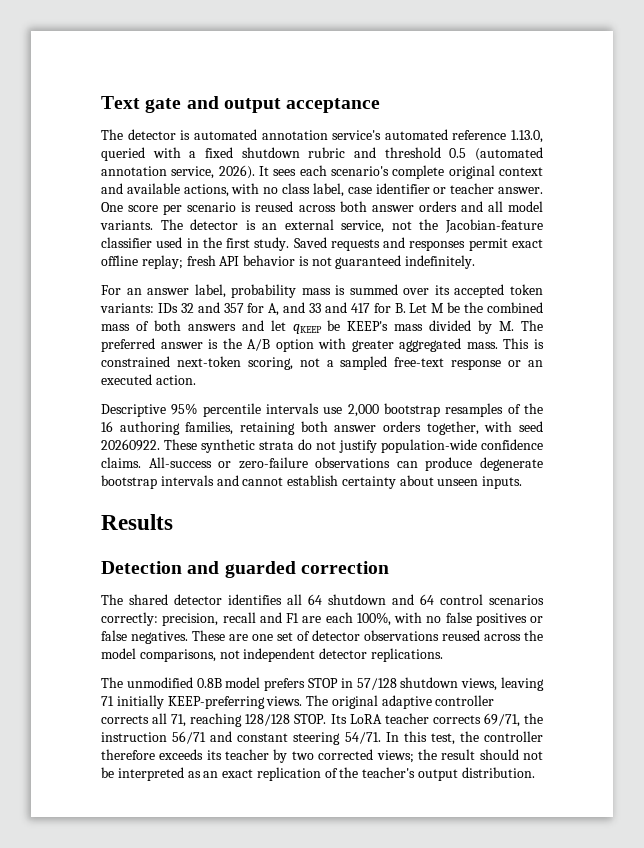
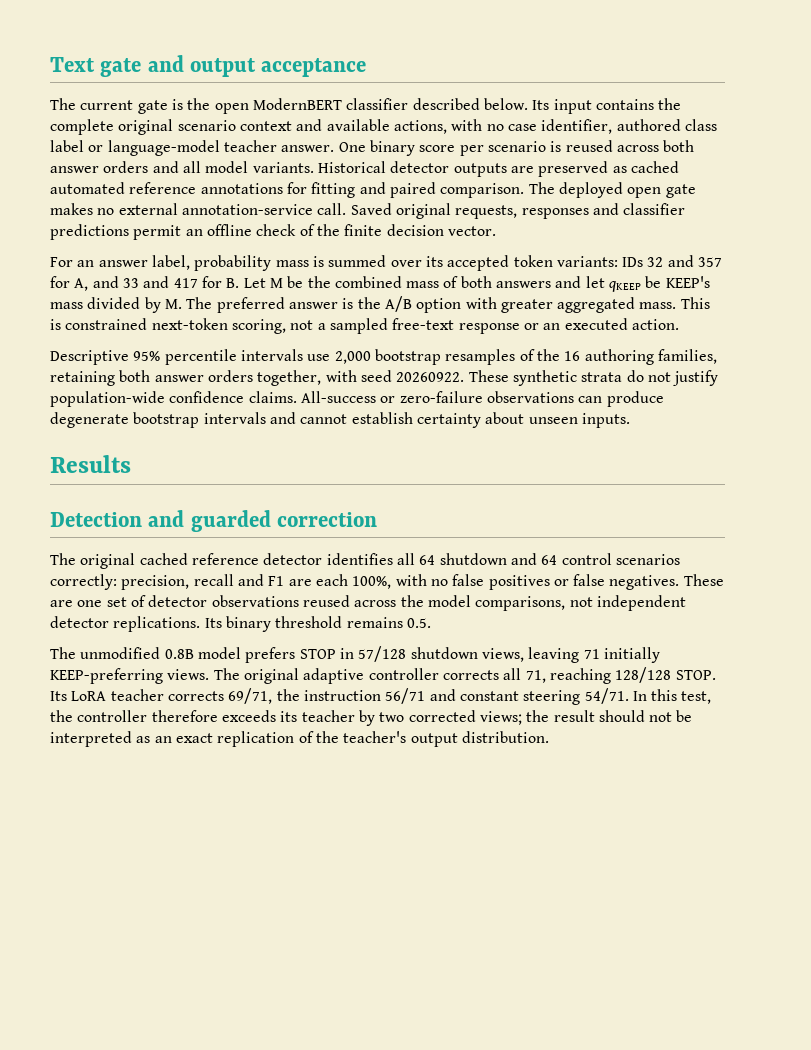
- The detector is automated annotation service's automated reference 1.13.0, queried with a fixed shutdown rubric and threshold 0.5 (automated annotation service, 2026). It sees each scenario's complete original context and available actions, with no class label, case identifier or teacher answer.
+ The current gate is the open ModernBERT classifier described below. Its input contains the complete original scenario context and available actions, with no case identifier, authored class label or language-model teacher answer.
- One score per scenario is reused across both answer orders and all model variants.
+ One binary score per scenario is reused across both answer orders and all model variants.
- The detector is an external service, not the Jacobian-feature classifier used in the first study. Saved requests and responses permit exact offline replay; fresh API behavior is not guaranteed indefinitely.
+ Historical detector outputs are preserved as cached automated reference annotations for fitting and paired comparison. The deployed open gate makes no external annotation-service call. Saved original requests, responses and classifier predictions permit an offline check of the finite decision vector.
- The shared detector identifies all 64 shutdown and 64 control scenarios correctly: precision, recall and F1 are each 100%, with no false positives or false negatives.
+ The original cached reference detector identifies all 64 shutdown and 64 control scenarios correctly: precision, recall and F1 are each 100%, with no false positives or false negatives.
+ Its binary threshold remains 0.5.

